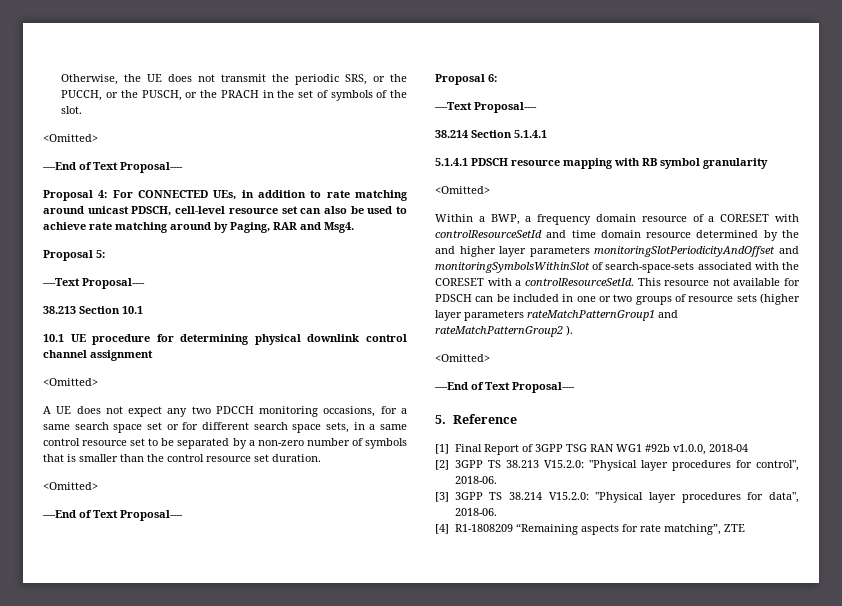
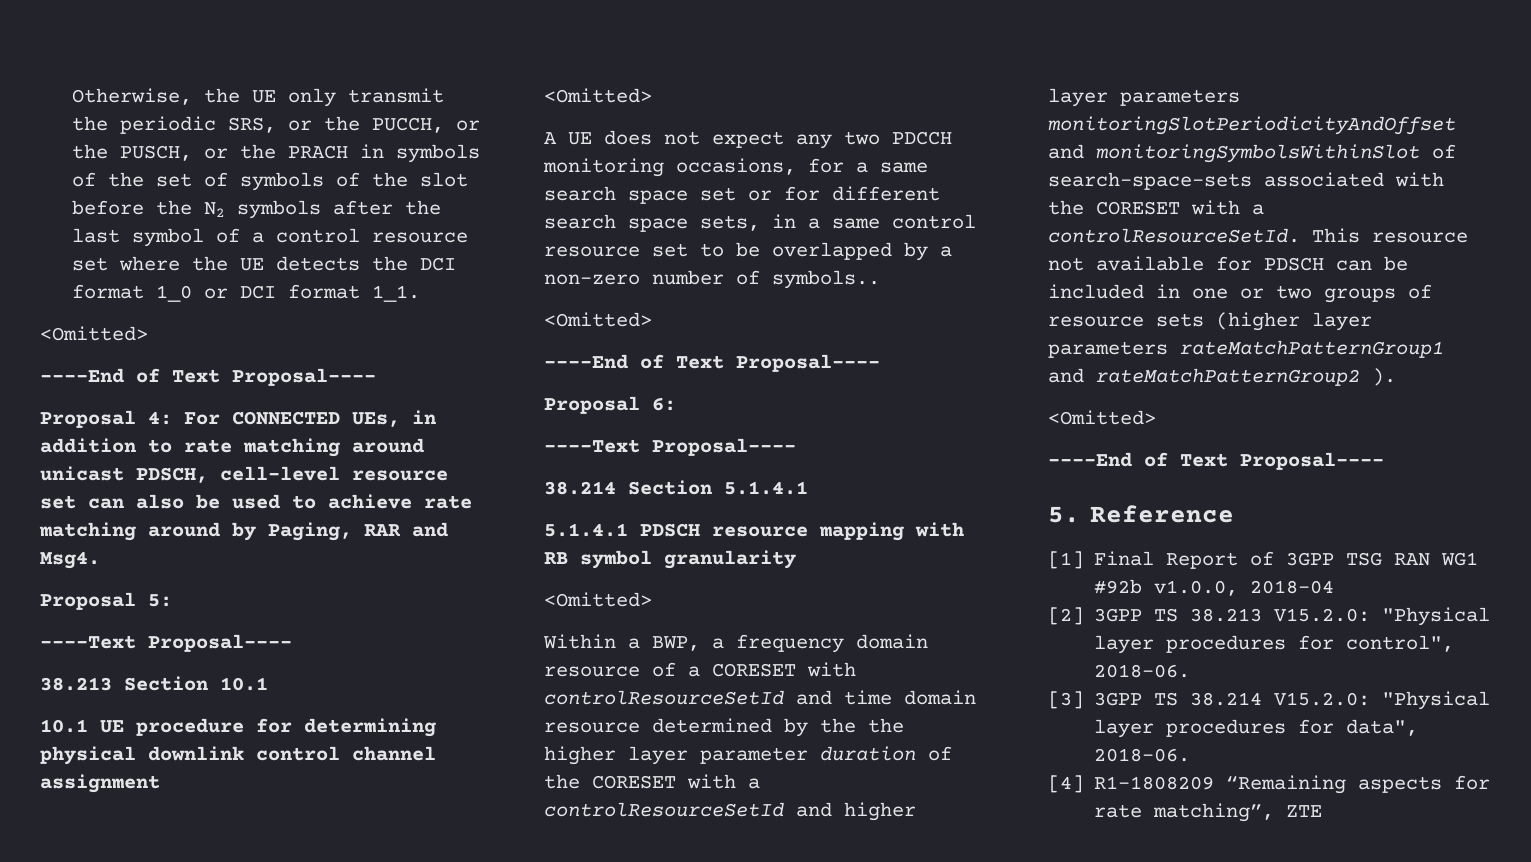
- Otherwise, the UE does not transmit the periodic SRS, or the PUCCH, or the PUSCH, or the PRACH in the set of symbols of the slot.
+ Otherwise, the UE only transmit the periodic SRS, or the PUCCH, or the PUSCH, or the PRACH in symbols of the set of symbols of the slot before the N2 symbols after the last symbol of a control resource set where the UE detects the DCI format 1_0 or DCI format 1_1.
- A UE does not expect any two PDCCH monitoring occasions, for a same search space set or for different search space sets, in a same control resource set to be separated by a non-zero number of symbols that is smaller than the control resource set duration.
+ A UE does not expect any two PDCCH monitoring occasions, for a same search space set or for different search space sets, in a same control resource set to be overlapped by a non-zero number of symbols..
- Within a BWP, a frequency domain resource of a CORESET with controlResourceSetId and time domain resource determined by the and higher layer parameters monitoringSlotPeriodicityAndOffset and monitoringSymbolsWithinSlot of search-space-sets associated with the CORESET with a controlResourceSetId.
+ Within a BWP, a frequency domain resource of a CORESET with controlResourceSetId and time domain resource determined by the the higher layer parameter duration of the CORESET with a controlResourceSetId and higher layer parameters monitoringSlotPeriodicityAndOffset and monitoringSymbolsWithinSlot of search-space-sets associated with the CORESET with a controlResourceSetId.

